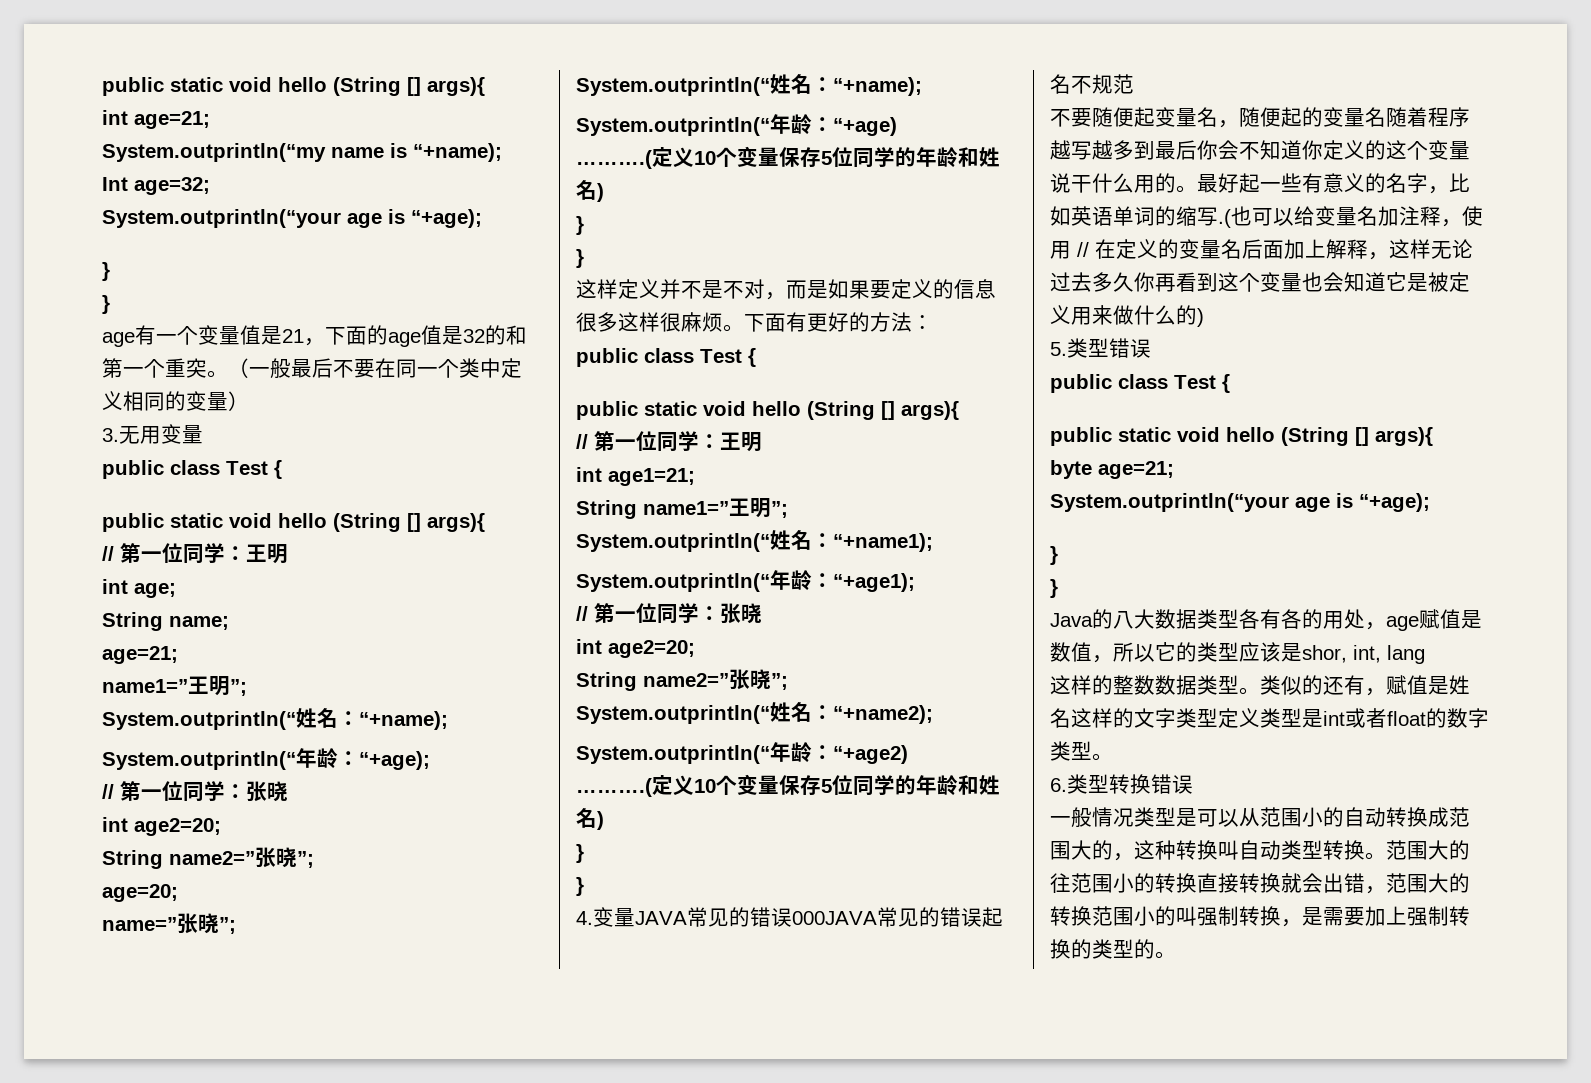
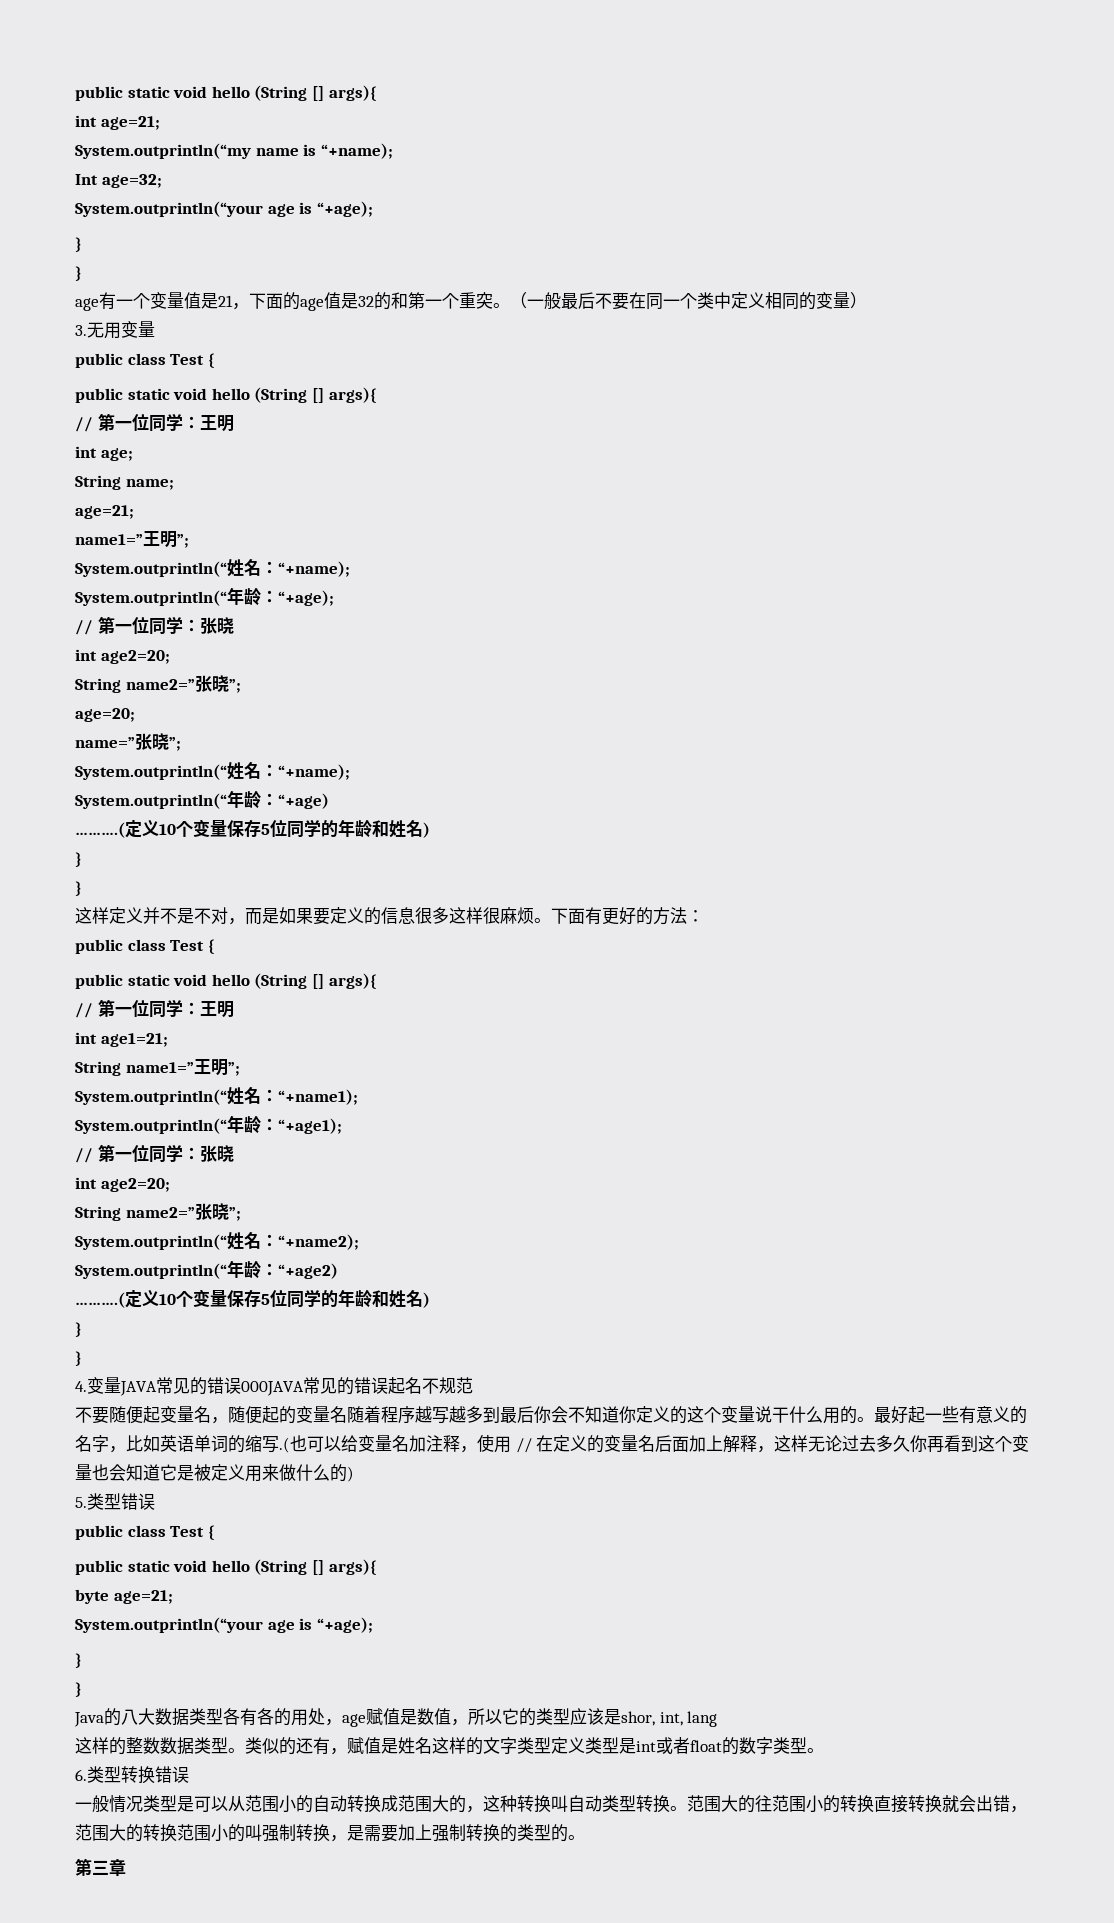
+ 第三章

